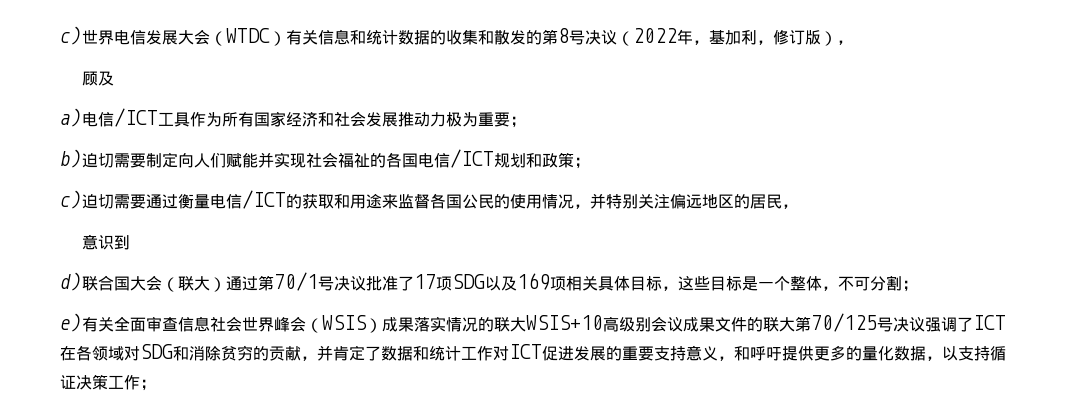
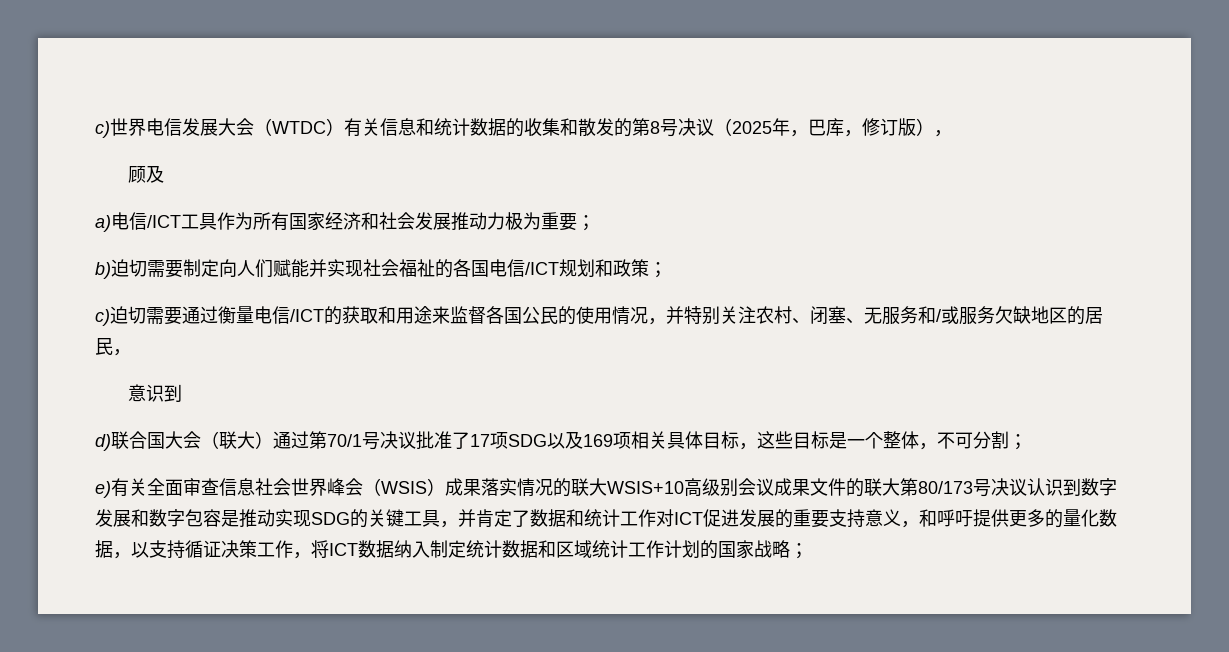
- c)世界电信发展大会（WTDC）有关信息和统计数据的收集和散发的第8号决议（2022年，基加利，修订版），
+ c)世界电信发展大会（WTDC）有关信息和统计数据的收集和散发的第8号决议（2025年，巴库，修订版），
- c)迫切需要通过衡量电信/ICT的获取和用途来监督各国公民的使用情况，并特别关注偏远地区的居民，
+ c)迫切需要通过衡量电信/ICT的获取和用途来监督各国公民的使用情况，并特别关注农村、闭塞、无服务和/或服务欠缺地区的居民，
- e)有关全面审查信息社会世界峰会（WSIS）成果落实情况的联大WSIS+10高级别会议成果文件的联大第70/125号决议强调了ICT在各领域对SDG和消除贫穷的贡献，并肯定了数据和统计工作对ICT促进发展的重要支持意义，和呼吁提供更多的量化数据，以支持循证决策工作；
+ e)有关全面审查信息社会世界峰会（WSIS）成果落实情况的联大WSIS+10高级别会议成果文件的联大第80/173号决议认识到数字发展和数字包容是推动实现SDG的关键工具，并肯定了数据和统计工作对ICT促进发展的重要支持意义，和呼吁提供更多的量化数据，以支持循证决策工作，将ICT数据纳入制定统计数据和区域统计工作计划的国家战略；

